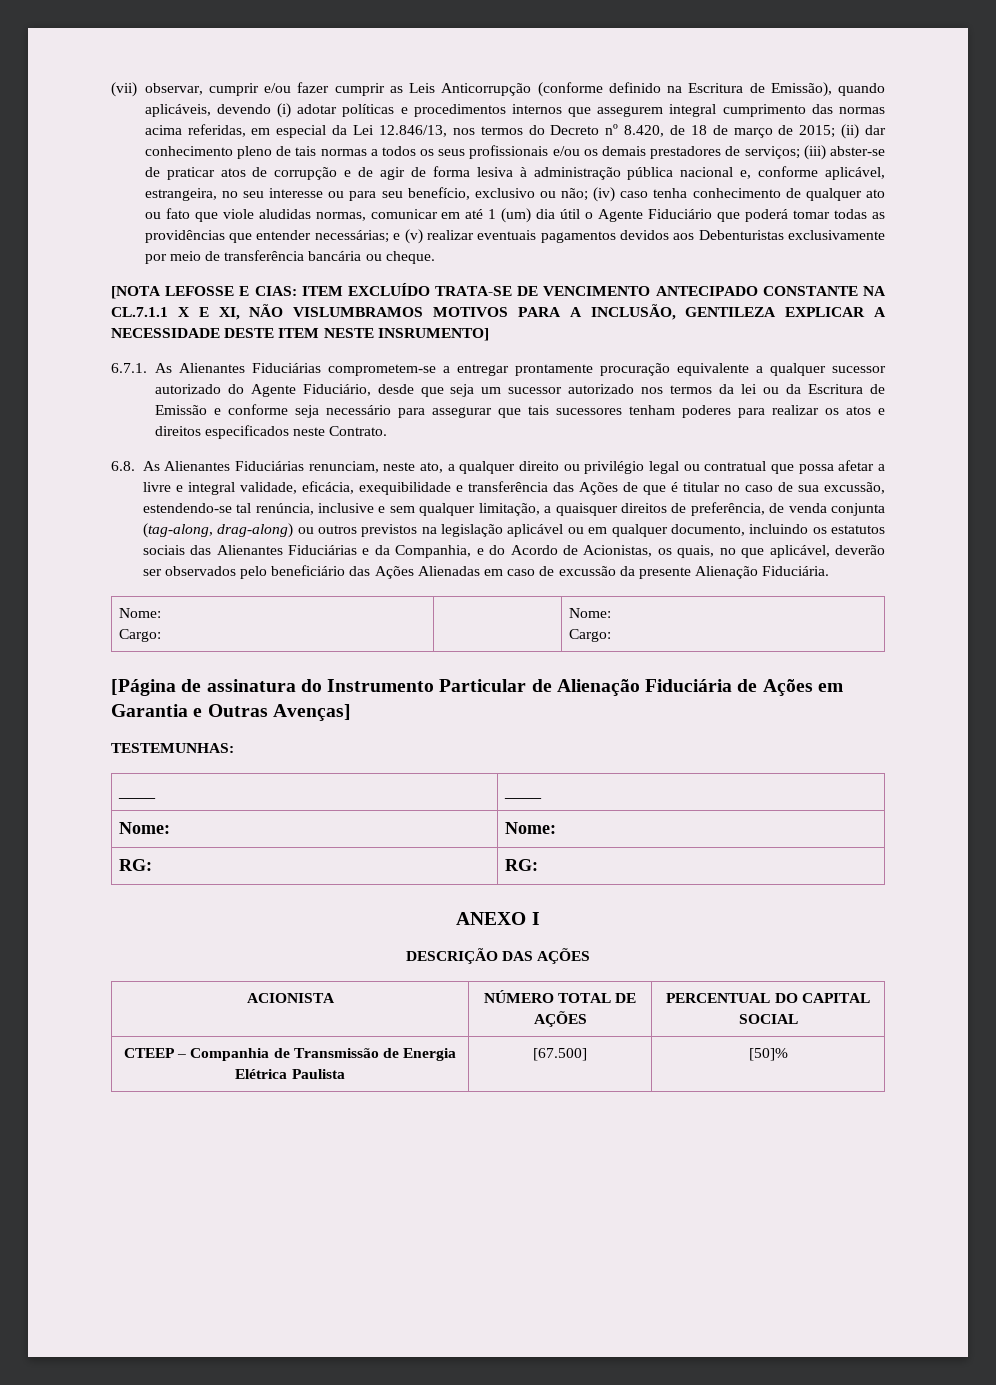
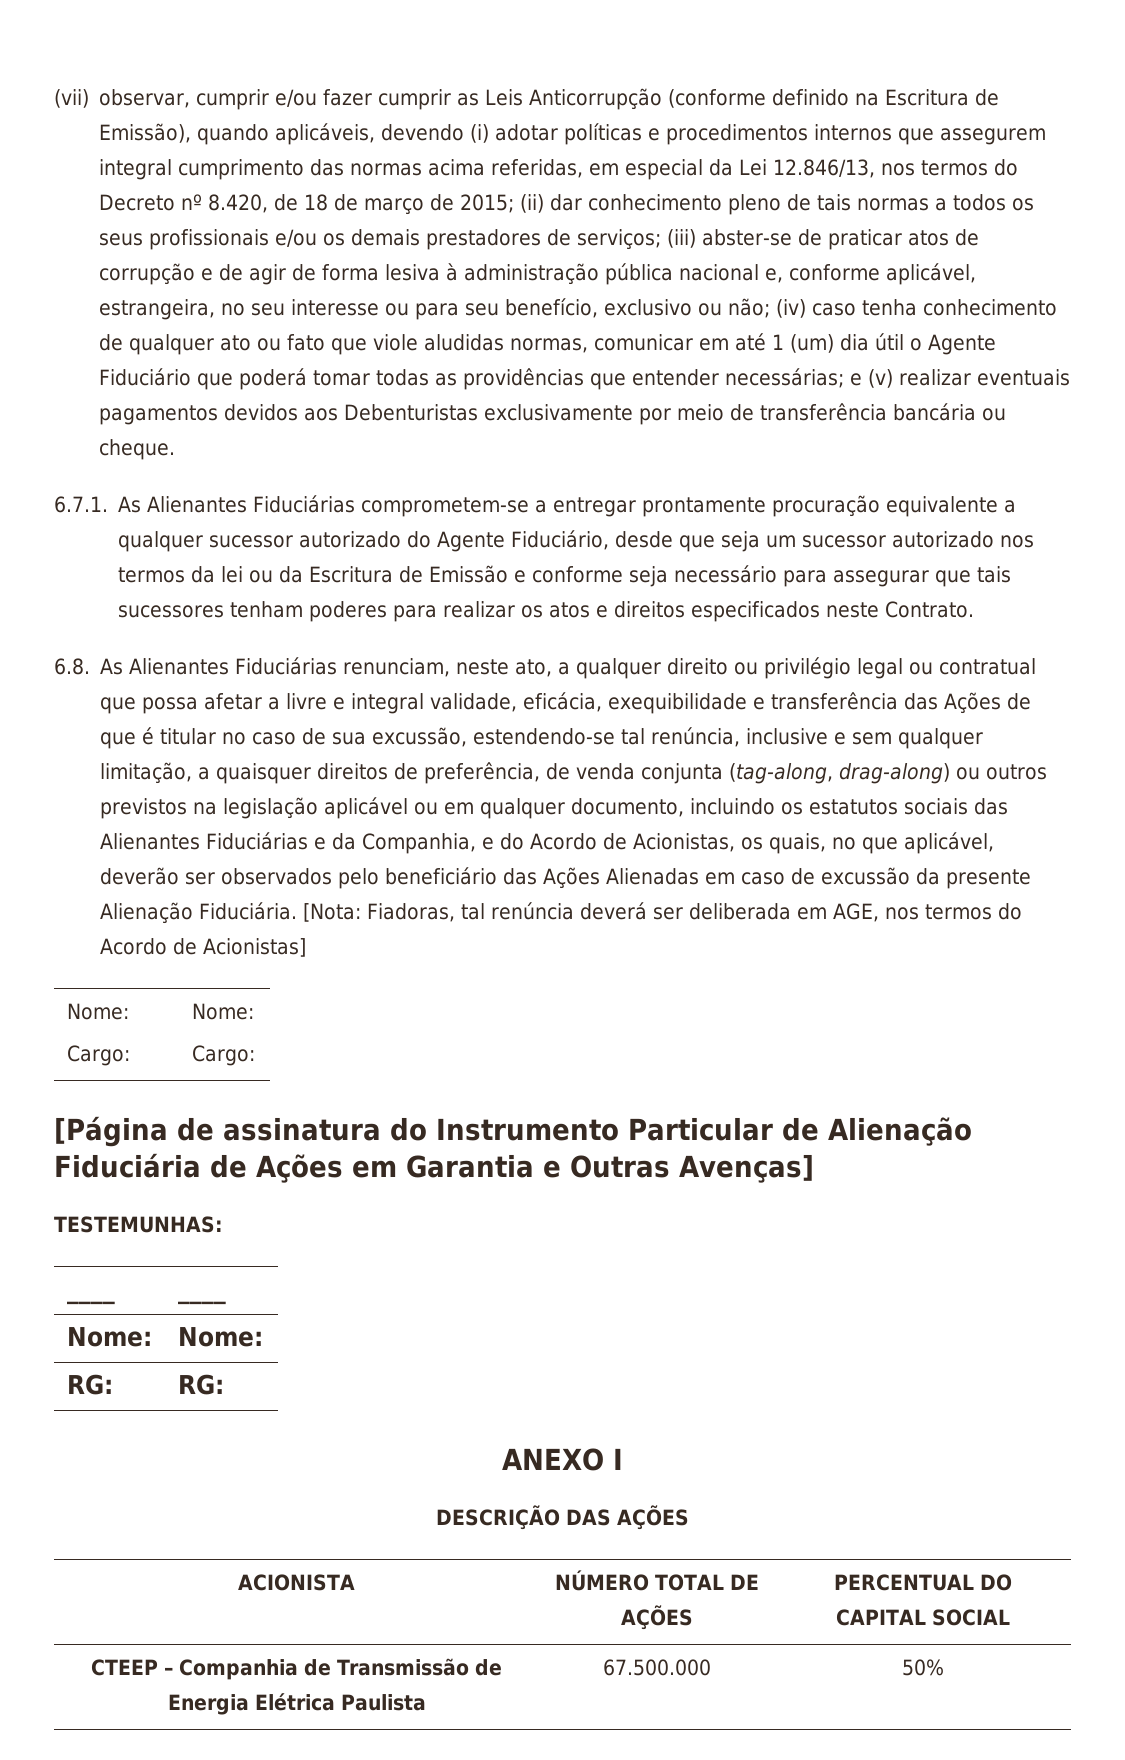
- [NOTA LEFOSSE E CIAS: ITEM EXCLUÍDO TRATA-SE DE VENCIMENTO ANTECIPADO CONSTANTE NA CL.7.1.1 X E XI, NÃO VISLUMBRAMOS MOTIVOS PARA A INCLUSÃO, GENTILEZA EXPLICAR A NECESSIDADE DESTE ITEM NESTE INSRUMENTO]
+ [Nota: Fiadoras, tal renúncia deverá ser deliberada em AGE, nos termos do Acordo de Acionistas]
- CTEEP – Companhia de Transmissão de Energia Elétrica Paulista | [67.500] | [50]%
+ CTEEP – Companhia de Transmissão de Energia Elétrica Paulista | 67.500.000 | 50%

